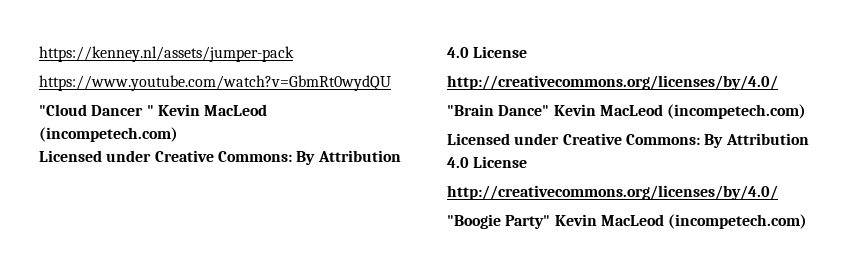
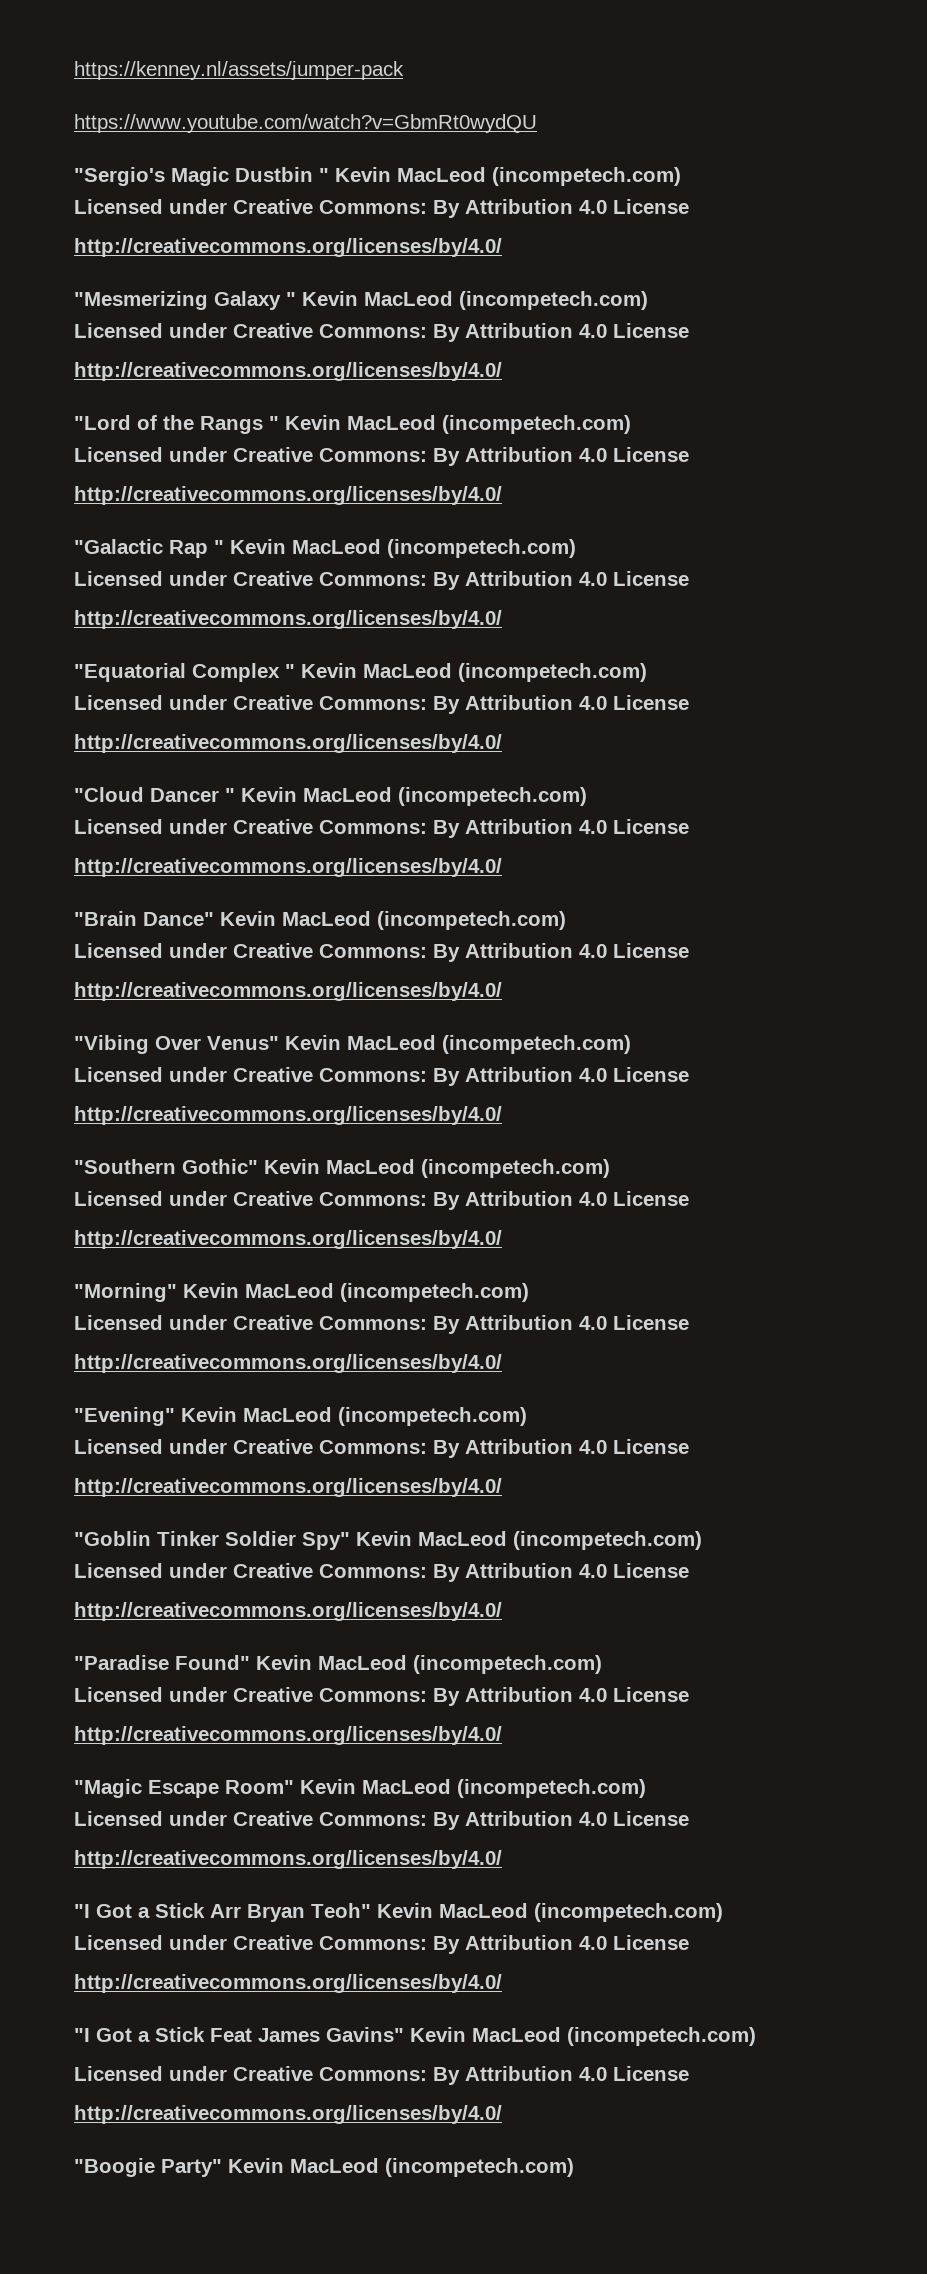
+ "Sergio's Magic Dustbin " Kevin MacLeod (incompetech.com)
+ Licensed under Creative Commons: By Attribution 4.0 License
+ http://creativecommons.org/licenses/by/4.0/
+ "Mesmerizing Galaxy " Kevin MacLeod (incompetech.com)
+ Licensed under Creative Commons: By Attribution 4.0 License
+ http://creativecommons.org/licenses/by/4.0/
+ "Lord of the Rangs " Kevin MacLeod (incompetech.com)
+ Licensed under Creative Commons: By Attribution 4.0 License
+ http://creativecommons.org/licenses/by/4.0/
+ "Galactic Rap " Kevin MacLeod (incompetech.com)
+ Licensed under Creative Commons: By Attribution 4.0 License
+ http://creativecommons.org/licenses/by/4.0/
+ "Equatorial Complex " Kevin MacLeod (incompetech.com)
+ Licensed under Creative Commons: By Attribution 4.0 License
+ http://creativecommons.org/licenses/by/4.0/
+ "Vibing Over Venus" Kevin MacLeod (incompetech.com)
+ Licensed under Creative Commons: By Attribution 4.0 License
+ http://creativecommons.org/licenses/by/4.0/
+ "Southern Gothic" Kevin MacLeod (incompetech.com)
+ Licensed under Creative Commons: By Attribution 4.0 License
+ http://creativecommons.org/licenses/by/4.0/
+ "Morning" Kevin MacLeod (incompetech.com)
+ Licensed under Creative Commons: By Attribution 4.0 License
+ http://creativecommons.org/licenses/by/4.0/
+ "Evening" Kevin MacLeod (incompetech.com)
+ Licensed under Creative Commons: By Attribution 4.0 License
+ http://creativecommons.org/licenses/by/4.0/
+ "Goblin Tinker Soldier Spy" Kevin MacLeod (incompetech.com)
+ Licensed under Creative Commons: By Attribution 4.0 License
+ http://creativecommons.org/licenses/by/4.0/
+ "Paradise Found" Kevin MacLeod (incompetech.com)
+ Licensed under Creative Commons: By Attribution 4.0 License
+ http://creativecommons.org/licenses/by/4.0/
+ "Magic Escape Room" Kevin MacLeod (incompetech.com)
+ Licensed under Creative Commons: By Attribution 4.0 License
+ http://creativecommons.org/licenses/by/4.0/
+ "I Got a Stick Arr Bryan Teoh" Kevin MacLeod (incompetech.com)
+ Licensed under Creative Commons: By Attribution 4.0 License
+ http://creativecommons.org/licenses/by/4.0/
+ "I Got a Stick Feat James Gavins" Kevin MacLeod (incompetech.com)
+ Licensed under Creative Commons: By Attribution 4.0 License
+ http://creativecommons.org/licenses/by/4.0/

